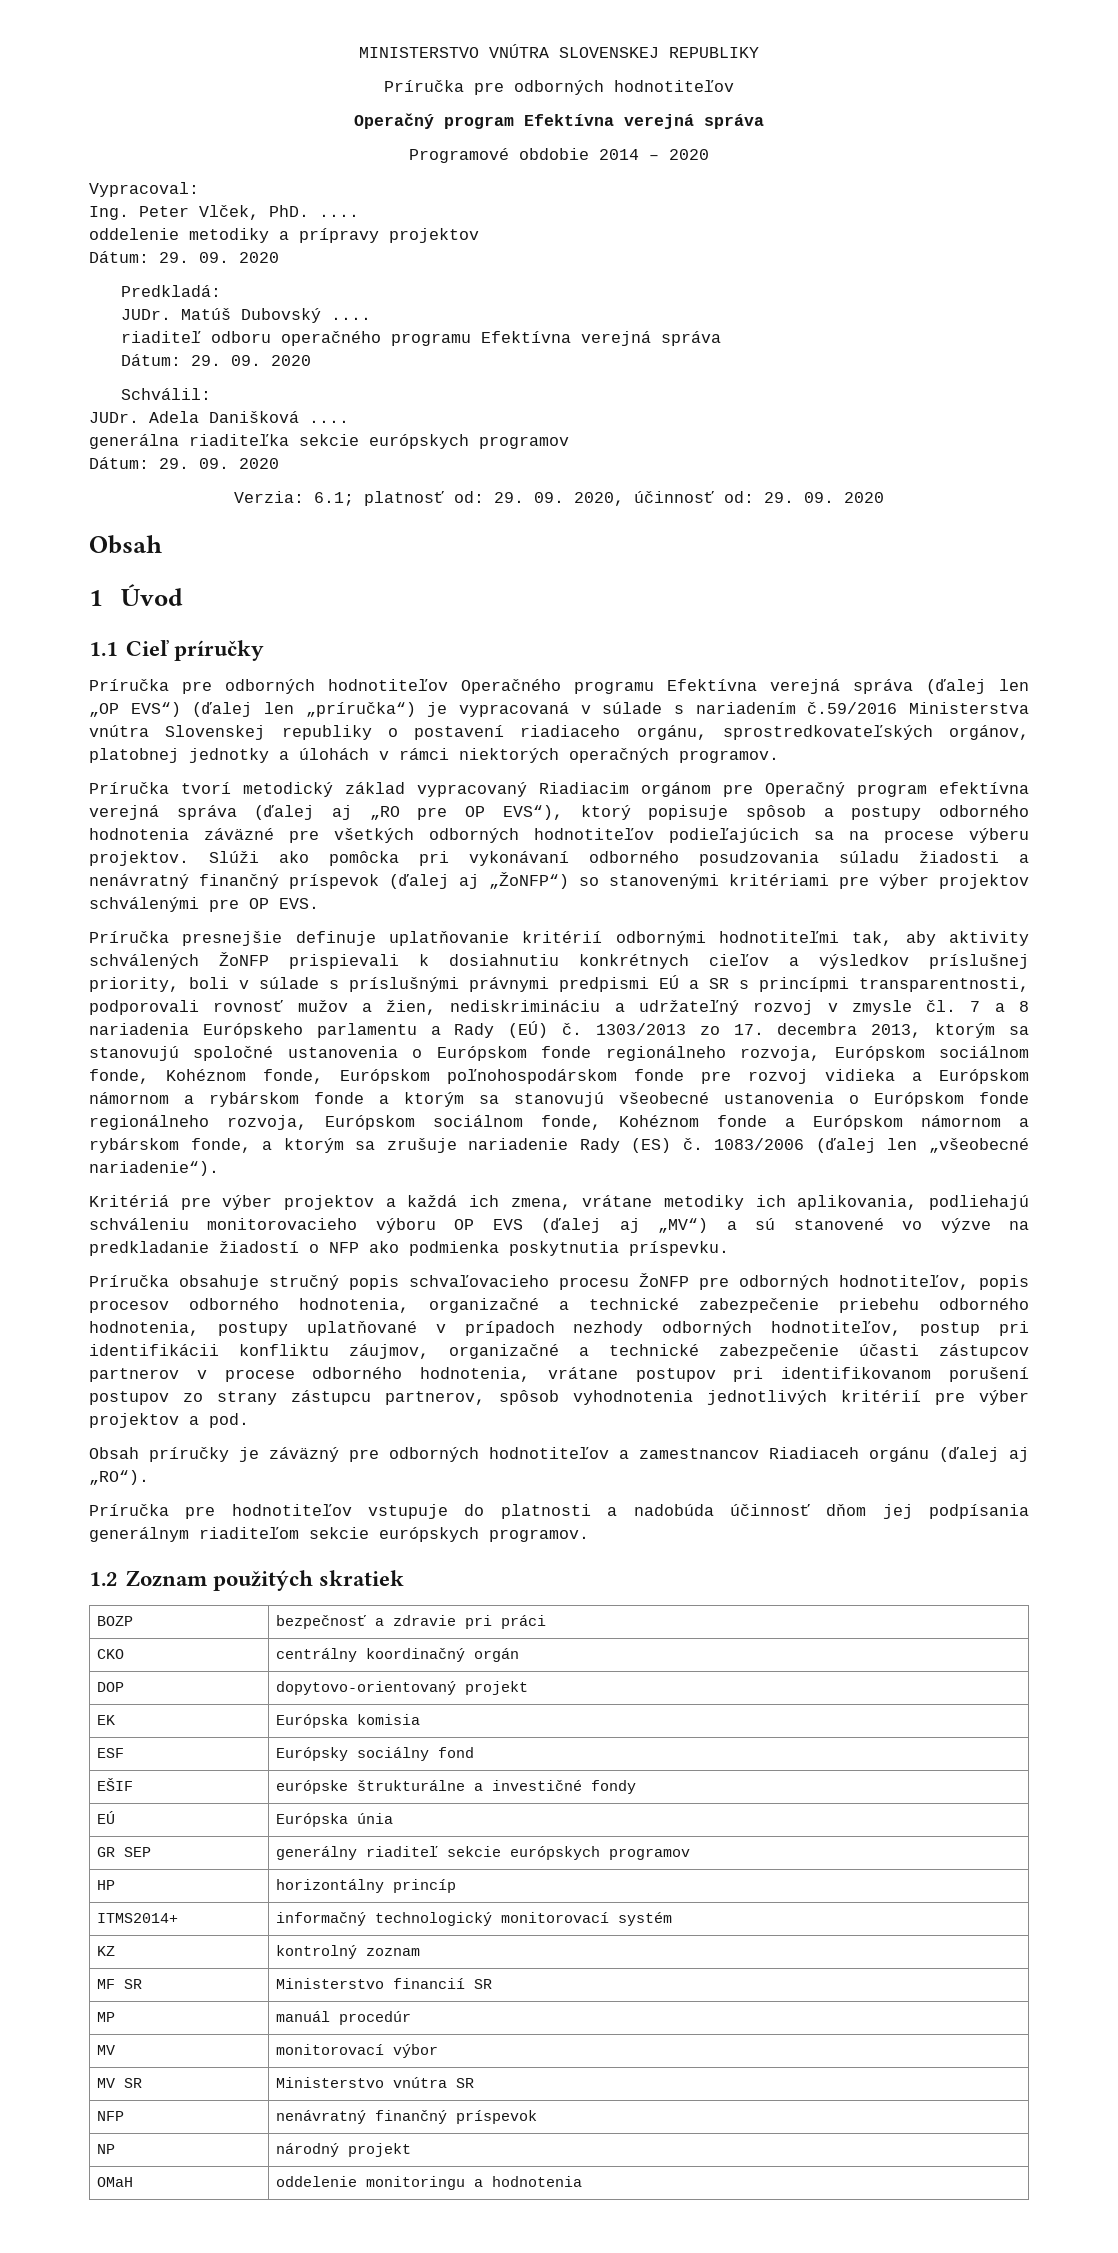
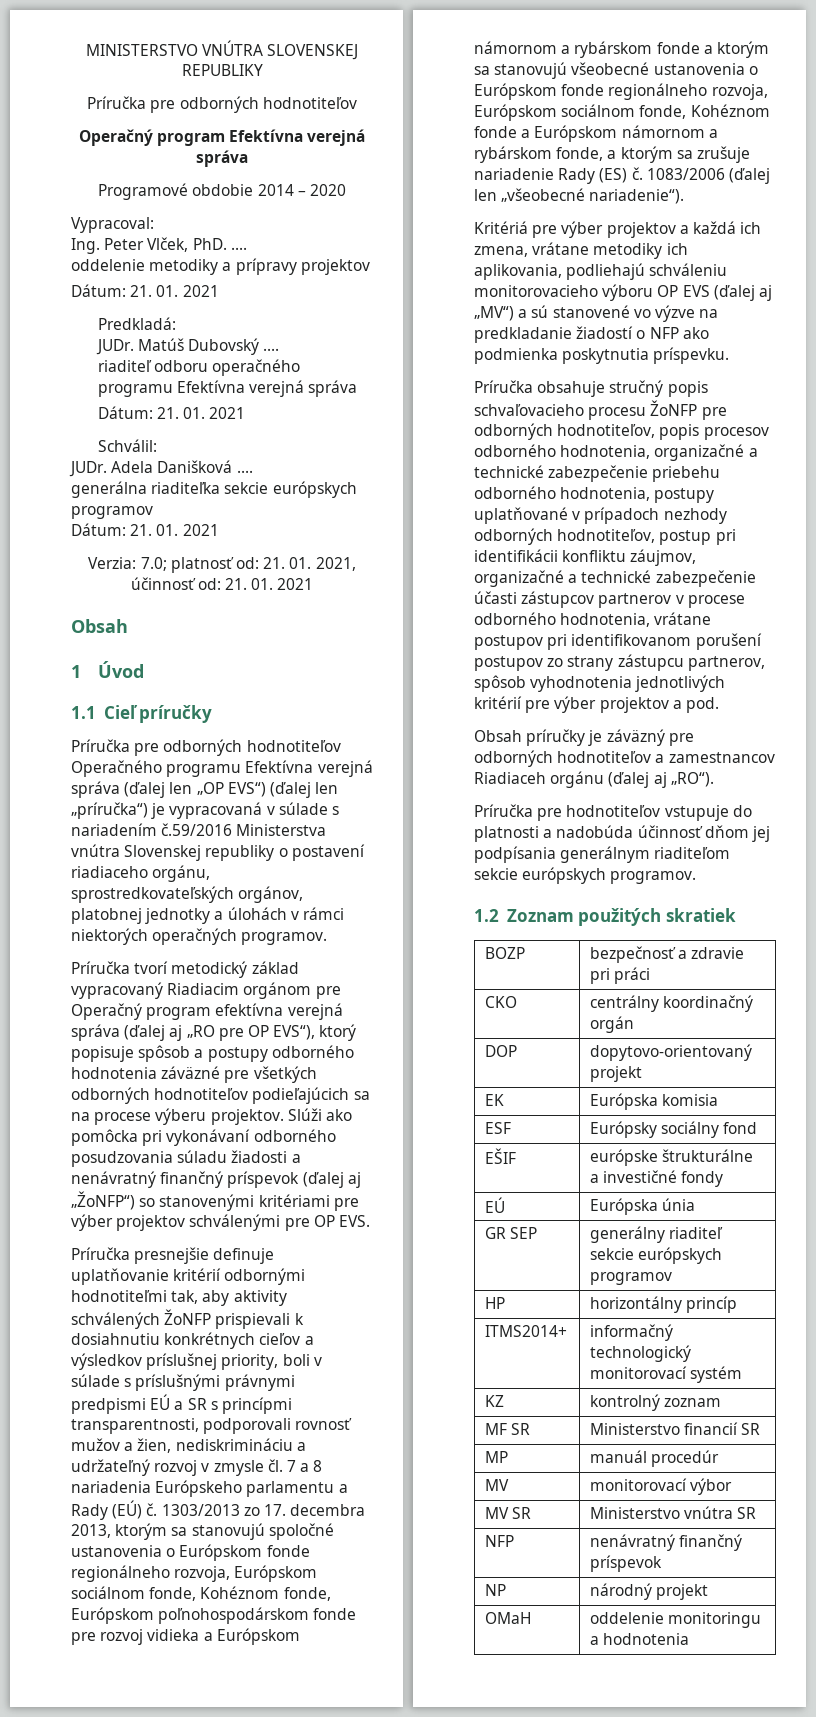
  oddelenie metodiky a prípravy projektov
- Dátum: 29. 09. 2020
+ Dátum: 21. 01. 2021
  riaditeľ odboru operačného programu Efektívna verejná správa
- Dátum: 29. 09. 2020
+ Dátum: 21. 01. 2021
  generálna riaditeľka sekcie európskych programov
- Dátum: 29. 09. 2020
+ Dátum: 21. 01. 2021
- Verzia: 6.1; platnosť od: 29. 09. 2020, účinnosť od: 29. 09. 2020
+ Verzia: 7.0; platnosť od: 21. 01. 2021, účinnosť od: 21. 01. 2021

